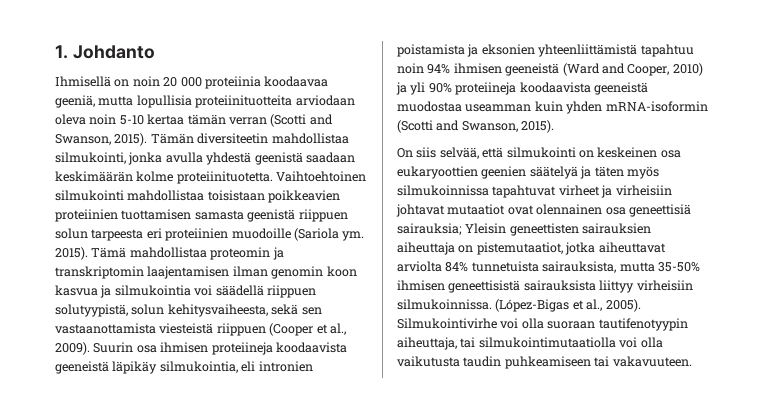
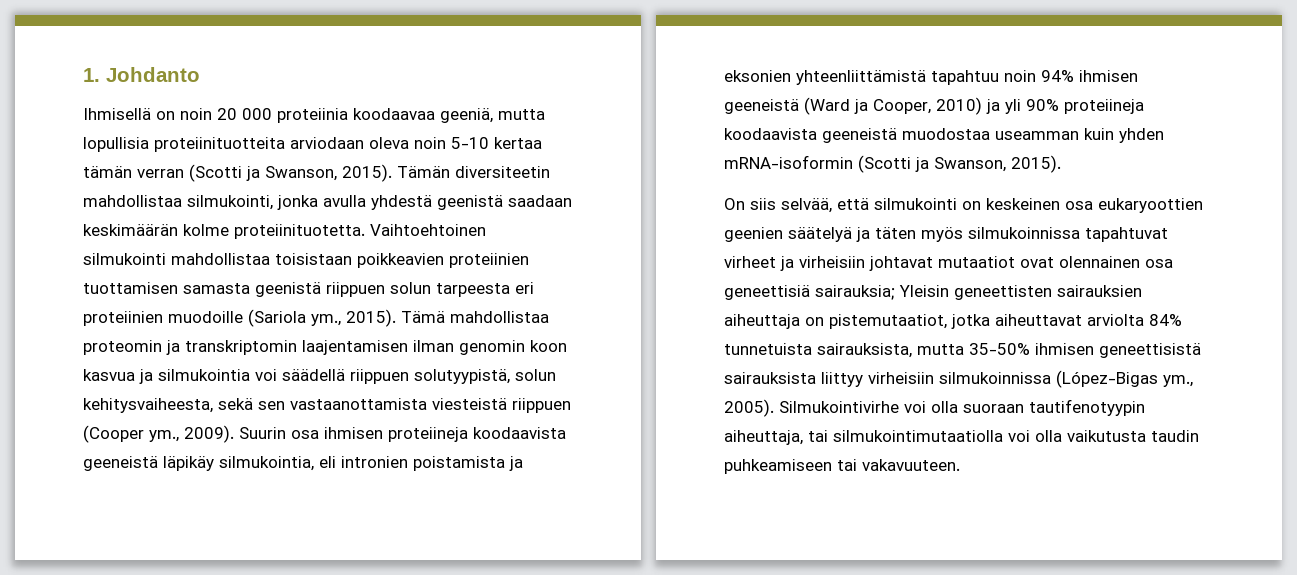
- Ihmisellä on noin 20 000 proteiinia koodaavaa geeniä, mutta lopullisia proteiinituotteita arviodaan oleva noin 5-10 kertaa tämän verran (Scotti and Swanson, 2015).
+ Ihmisellä on noin 20 000 proteiinia koodaavaa geeniä, mutta lopullisia proteiinituotteita arviodaan oleva noin 5-10 kertaa tämän verran (Scotti ja Swanson, 2015).
- Vaihtoehtoinen silmukointi mahdollistaa toisistaan poikkeavien proteiinien tuottamisen samasta geenistä riippuen solun tarpeesta eri proteiinien muodoille (Sariola ym. 2015).
+ Vaihtoehtoinen silmukointi mahdollistaa toisistaan poikkeavien proteiinien tuottamisen samasta geenistä riippuen solun tarpeesta eri proteiinien muodoille (Sariola ym., 2015).
- Tämä mahdollistaa proteomin ja transkriptomin laajentamisen ilman genomin koon kasvua ja silmukointia voi säädellä riippuen solutyypistä, solun kehitysvaiheesta, sekä sen vastaanottamista viesteistä riippuen (Cooper et al., 2009).
+ Tämä mahdollistaa proteomin ja transkriptomin laajentamisen ilman genomin koon kasvua ja silmukointia voi säädellä riippuen solutyypistä, solun kehitysvaiheesta, sekä sen vastaanottamista viesteistä riippuen (Cooper ym., 2009).
- Suurin osa ihmisen proteiineja koodaavista geeneistä läpikäy silmukointia, eli intronien poistamista ja eksonien yhteenliittämistä tapahtuu noin 94% ihmisen geeneistä (Ward and Cooper, 2010) ja yli 90% proteiineja koodaavista geeneistä muodostaa useamman kuin yhden mRNA-isoformin (Scotti and Swanson, 2015).
+ Suurin osa ihmisen proteiineja koodaavista geeneistä läpikäy silmukointia, eli intronien poistamista ja eksonien yhteenliittämistä tapahtuu noin 94% ihmisen geeneistä (Ward ja Cooper, 2010) ja yli 90% proteiineja koodaavista geeneistä muodostaa useamman kuin yhden mRNA-isoformin (Scotti ja Swanson, 2015).
- On siis selvää, että silmukointi on keskeinen osa eukaryoottien geenien säätelyä ja täten myös silmukoinnissa tapahtuvat virheet ja virheisiin johtavat mutaatiot ovat olennainen osa geneettisiä sairauksia; Yleisin geneettisten sairauksien aiheuttaja on pistemutaatiot, jotka aiheuttavat arviolta 84% tunnetuista sairauksista, mutta 35-50% ihmisen geneettisistä sairauksista liittyy virheisiin silmukoinnissa. (López-Bigas et al., 2005).
+ On siis selvää, että silmukointi on keskeinen osa eukaryoottien geenien säätelyä ja täten myös silmukoinnissa tapahtuvat virheet ja virheisiin johtavat mutaatiot ovat olennainen osa geneettisiä sairauksia; Yleisin geneettisten sairauksien aiheuttaja on pistemutaatiot, jotka aiheuttavat arviolta 84% tunnetuista sairauksista, mutta 35-50% ihmisen geneettisistä sairauksista liittyy virheisiin silmukoinnissa (López-Bigas ym., 2005).

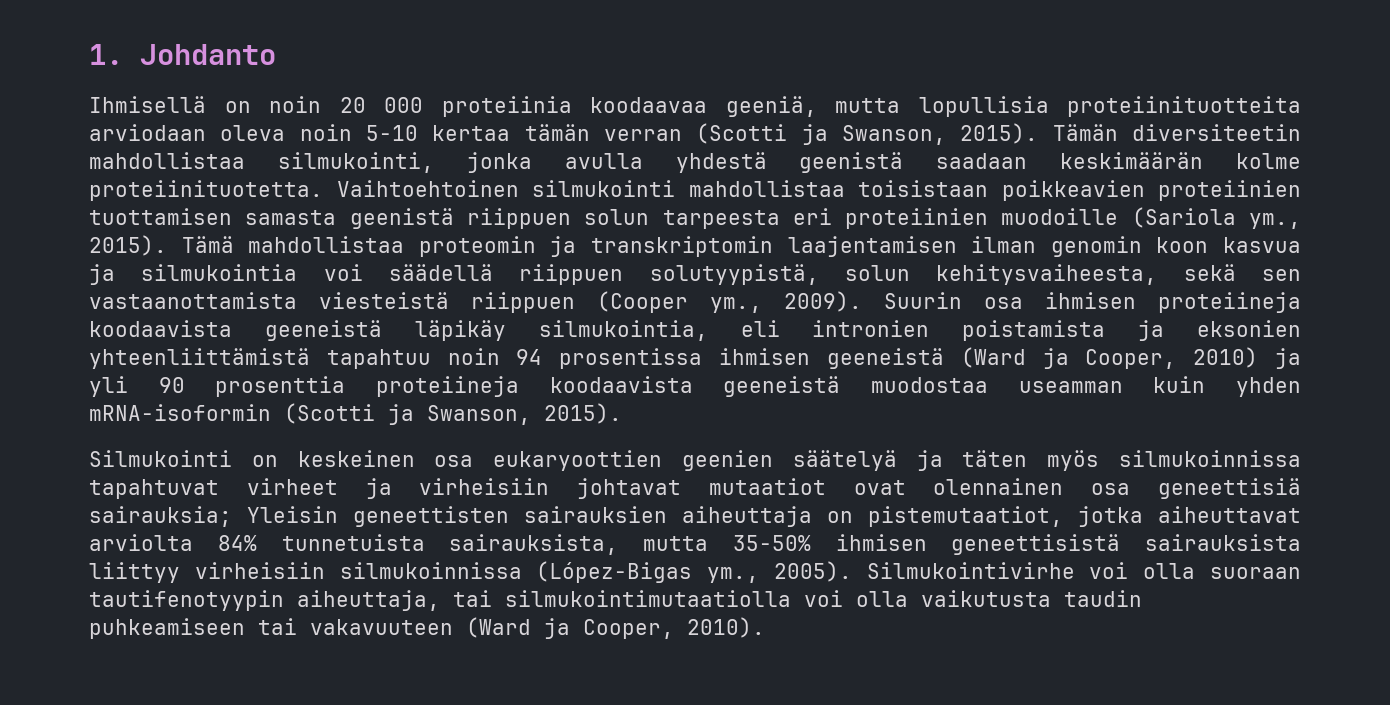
- Suurin osa ihmisen proteiineja koodaavista geeneistä läpikäy silmukointia, eli intronien poistamista ja eksonien yhteenliittämistä tapahtuu noin 94% ihmisen geeneistä (Ward ja Cooper, 2010) ja yli 90% proteiineja koodaavista geeneistä muodostaa useamman kuin yhden mRNA-isoformin (Scotti ja Swanson, 2015).
+ Suurin osa ihmisen proteiineja koodaavista geeneistä läpikäy silmukointia, eli intronien poistamista ja eksonien yhteenliittämistä tapahtuu noin 94 prosentissa ihmisen geeneistä (Ward ja Cooper, 2010) ja yli 90 prosenttia proteiineja koodaavista geeneistä muodostaa useamman kuin yhden mRNA-isoformin (Scotti ja Swanson, 2015).
- On siis selvää, että silmukointi on keskeinen osa eukaryoottien geenien säätelyä ja täten myös silmukoinnissa tapahtuvat virheet ja virheisiin johtavat mutaatiot ovat olennainen osa geneettisiä sairauksia; Yleisin geneettisten sairauksien aiheuttaja on pistemutaatiot, jotka aiheuttavat arviolta 84% tunnetuista sairauksista, mutta 35-50% ihmisen geneettisistä sairauksista liittyy virheisiin silmukoinnissa (López-Bigas ym., 2005).
+ Silmukointi on keskeinen osa eukaryoottien geenien säätelyä ja täten myös silmukoinnissa tapahtuvat virheet ja virheisiin johtavat mutaatiot ovat olennainen osa geneettisiä sairauksia; Yleisin geneettisten sairauksien aiheuttaja on pistemutaatiot, jotka aiheuttavat arviolta 84% tunnetuista sairauksista, mutta 35-50% ihmisen geneettisistä sairauksista liittyy virheisiin silmukoinnissa (López-Bigas ym., 2005).
- Silmukointivirhe voi olla suoraan tautifenotyypin aiheuttaja, tai silmukointimutaatiolla voi olla vaikutusta taudin puhkeamiseen tai vakavuuteen.
+ Silmukointivirhe voi olla suoraan tautifenotyypin aiheuttaja, tai silmukointimutaatiolla voi olla vaikutusta taudin puhkeamiseen tai vakavuuteen (Ward ja Cooper, 2010).

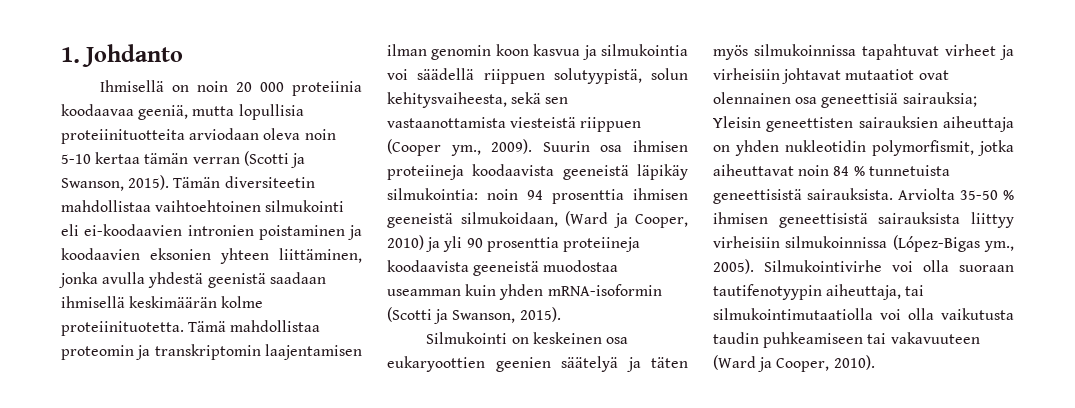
- Tämän diversiteetin mahdollistaa silmukointi, jonka avulla yhdestä geenistä saadaan keskimäärän kolme proteiinituotetta.
+ Tämän diversiteetin mahdollistaa vaihtoehtoinen silmukointi eli ei-koodaavien intronien poistaminen ja koodaavien eksonien yhteen liittäminen, jonka avulla yhdestä geenistä saadaan ihmisellä keskimäärän kolme proteiinituotetta.
- Vaihtoehtoinen silmukointi mahdollistaa toisistaan poikkeavien proteiinien tuottamisen samasta geenistä riippuen solun tarpeesta eri proteiinien muodoille (Sariola ym., 2015).
- Suurin osa ihmisen proteiineja koodaavista geeneistä läpikäy silmukointia, eli intronien poistamista ja eksonien yhteenliittämistä tapahtuu noin 94 prosentissa ihmisen geeneistä (Ward ja Cooper, 2010) ja yli 90 prosenttia proteiineja koodaavista geeneistä muodostaa useamman kuin yhden mRNA-isoformin (Scotti ja Swanson, 2015).
+ Suurin osa ihmisen proteiineja koodaavista geeneistä läpikäy silmukointia: noin 94 prosenttia ihmisen geeneistä silmukoidaan, (Ward ja Cooper, 2010) ja yli 90 prosenttia proteiineja koodaavista geeneistä muodostaa useamman kuin yhden mRNA-isoformin (Scotti ja Swanson, 2015).
- Silmukointi on keskeinen osa eukaryoottien geenien säätelyä ja täten myös silmukoinnissa tapahtuvat virheet ja virheisiin johtavat mutaatiot ovat olennainen osa geneettisiä sairauksia; Yleisin geneettisten sairauksien aiheuttaja on pistemutaatiot, jotka aiheuttavat arviolta 84% tunnetuista sairauksista, mutta 35-50% ihmisen geneettisistä sairauksista liittyy virheisiin silmukoinnissa (López-Bigas ym., 2005).
+ Silmukointi on keskeinen osa eukaryoottien geenien säätelyä ja täten myös silmukoinnissa tapahtuvat virheet ja virheisiin johtavat mutaatiot ovat olennainen osa geneettisiä sairauksia; Yleisin geneettisten sairauksien aiheuttaja on yhden nukleotidin polymorfismit, jotka aiheuttavat noin 84 % tunnetuista geneettisistä sairauksista. Arviolta 35-50 % ihmisen geneettisistä sairauksista liittyy virheisiin silmukoinnissa (López-Bigas ym., 2005).

